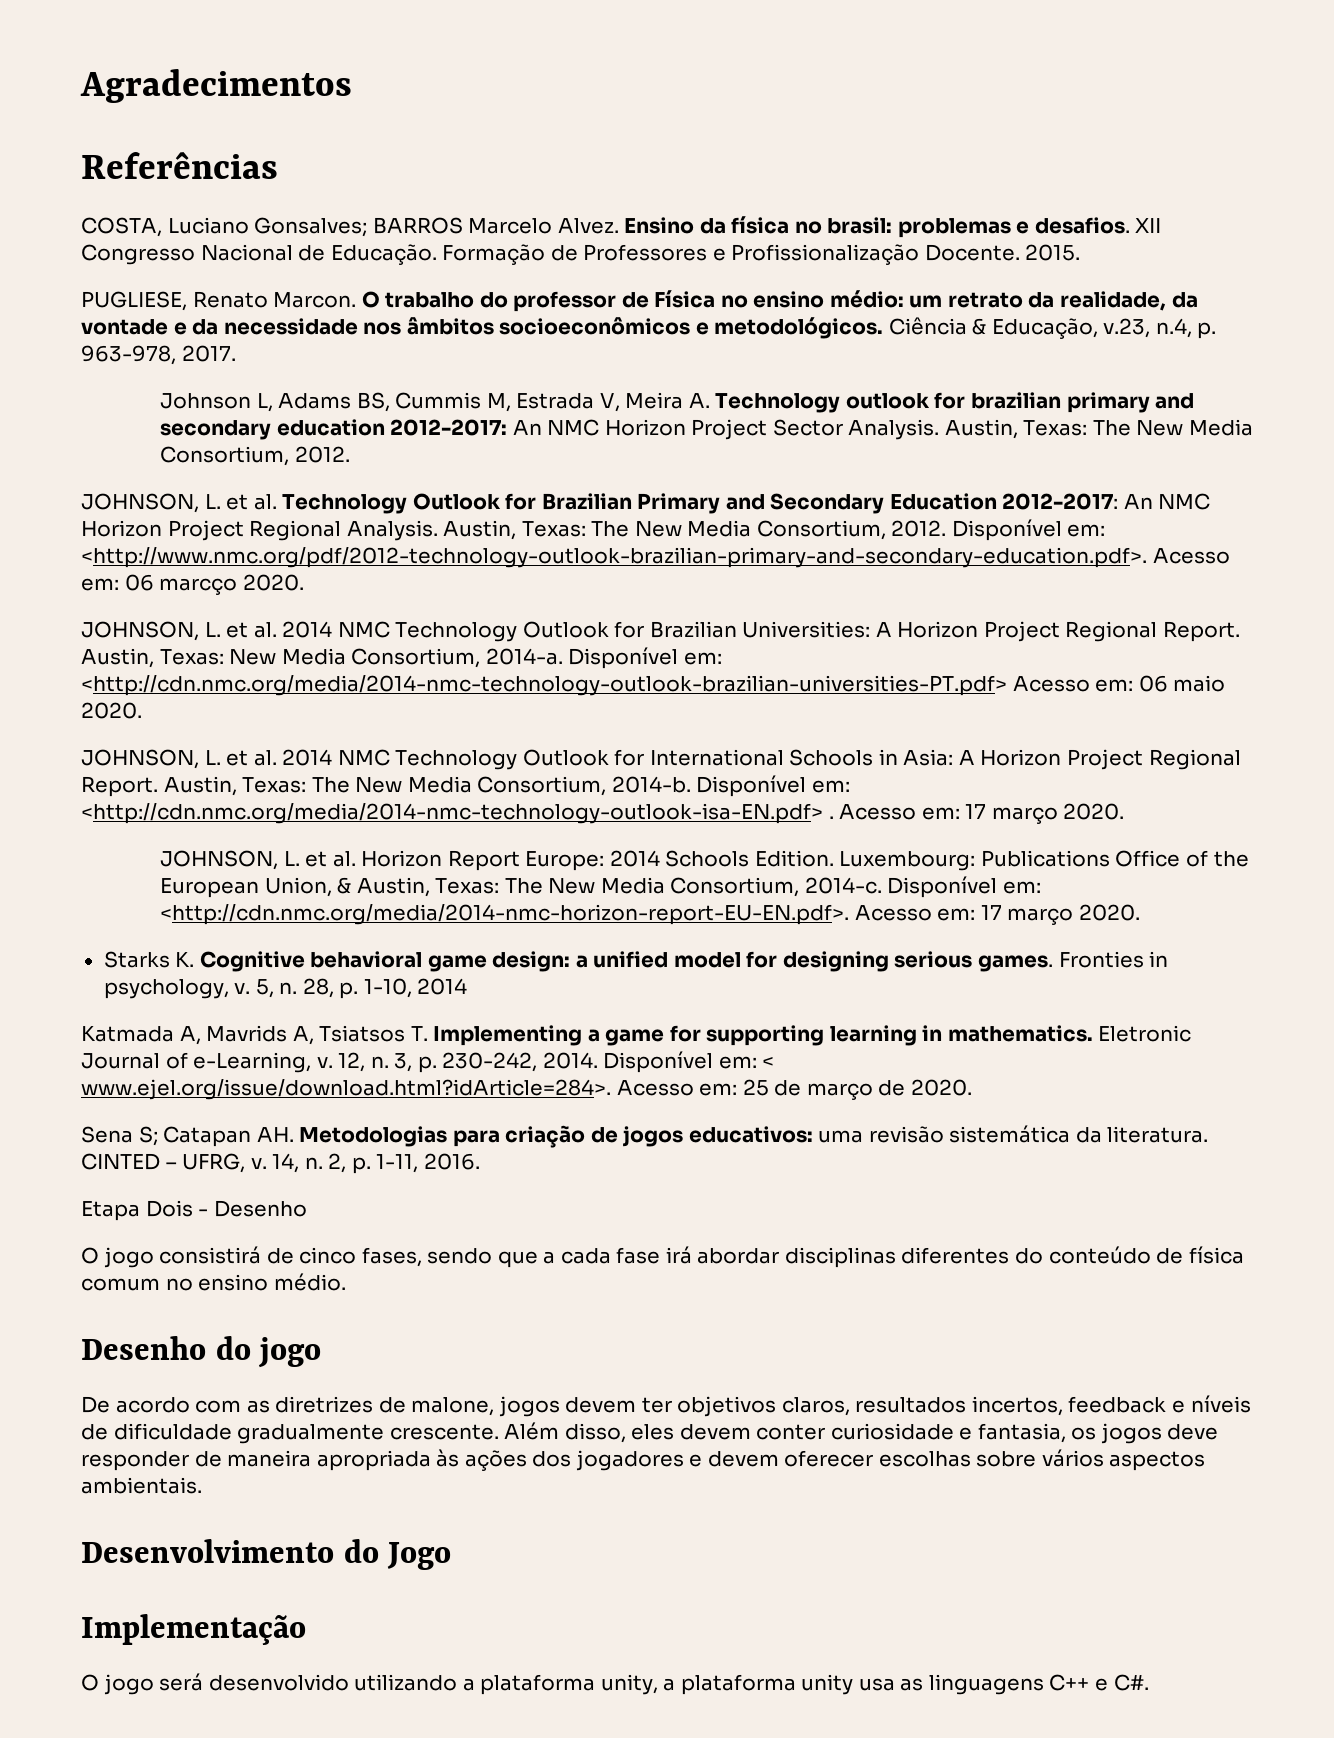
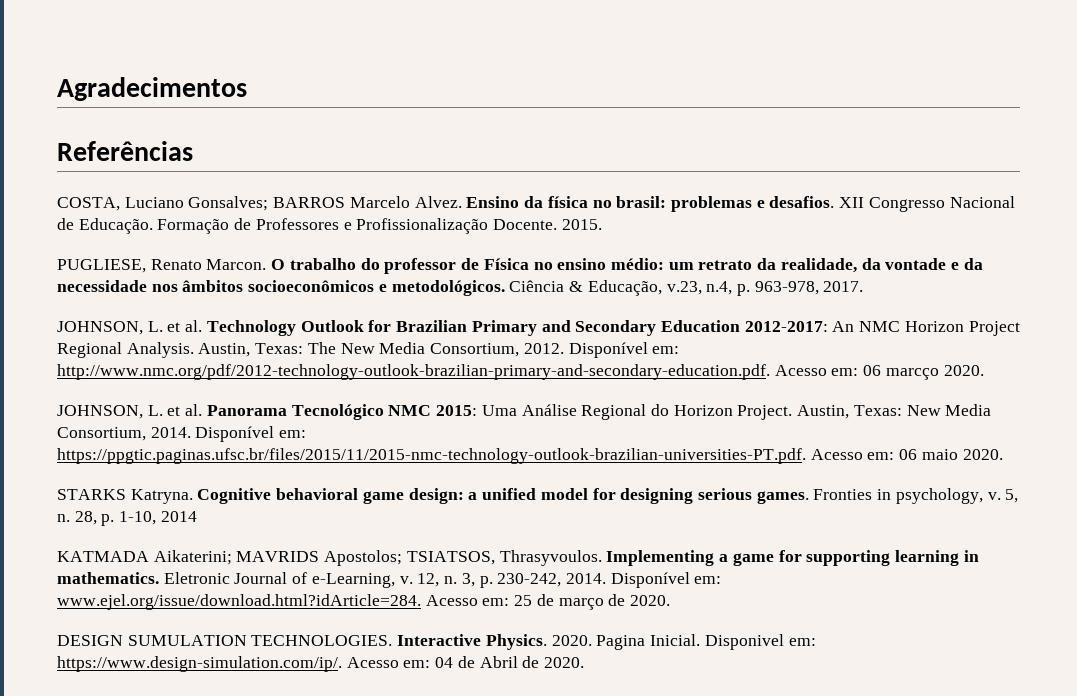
- Johnson L, Adams BS, Cummis M, Estrada V, Meira A. Technology outlook for brazilian primary and secondary education 2012-2017: An NMC Horizon Project Sector Analysis. Austin, Texas: The New Media Consortium, 2012.
- Disponível em: <http://www.nmc.org/pdf/2012-technology-outlook-brazilian-primary-and-secondary-education.pdf>. Acesso em: 06 marcço 2020.
+ Disponível em: http://www.nmc.org/pdf/2012-technology-outlook-brazilian-primary-and-secondary-education.pdf. Acesso em: 06 marcço 2020.
- JOHNSON, L. et al. 2014 NMC Technology Outlook for Brazilian Universities: A Horizon Project Regional Report.
+ JOHNSON, L. et al. Panorama Tecnológico NMC 2015: Uma Análise Regional do Horizon Project.
- Austin, Texas: New Media Consortium, 2014-a. Disponível em: <http://cdn.nmc.org/media/2014-nmc-technology-outlook-brazilian-universities-PT.pdf> Acesso em: 06 maio 2020.
+ Austin, Texas: New Media Consortium, 2014. Disponível em: https://ppgtic.paginas.ufsc.br/files/2015/11/2015-nmc-technology-outlook-brazilian-universities-PT.pdf. Acesso em: 06 maio 2020.
- JOHNSON, L. et al. 2014 NMC Technology Outlook for International Schools in Asia: A Horizon Project Regional Report. Austin, Texas: The New Media Consortium, 2014-b. Disponível em: <http://cdn.nmc.org/media/2014-nmc-technology-outlook-isa-EN.pdf> . Acesso em: 17 março 2020.
- JOHNSON, L. et al. Horizon Report Europe: 2014 Schools Edition. Luxembourg: Publications Office of the European Union, & Austin, Texas: The New Media Consortium, 2014-c. Disponível em: <http://cdn.nmc.org/media/2014-nmc-horizon-report-EU-EN.pdf>. Acesso em: 17 março 2020.
- Starks K. Cognitive behavioral game design: a unified model for designing serious games.
+ STARKS Katryna. Cognitive behavioral game design: a unified model for designing serious games.
- Katmada A, Mavrids A, Tsiatsos T. Implementing a game for supporting learning in mathematics.
+ KATMADA Aikaterini; MAVRIDS Apostolos; TSIATSOS, Thrasyvoulos. Implementing a game for supporting learning in mathematics.
- Disponível em: < www.ejel.org/issue/download.html?idArticle=284>. Acesso em: 25 de março de 2020.
+ Disponível em: www.ejel.org/issue/download.html?idArticle=284. Acesso em: 25 de março de 2020.
- Sena S; Catapan AH. Metodologias para criação de jogos educativos: uma revisão sistemática da literatura. CINTED – UFRG, v. 14, n. 2, p. 1-11, 2016.
- Etapa Dois - Desenho
- O jogo consistirá de cinco fases, sendo que a cada fase irá abordar disciplinas diferentes do conteúdo de física comum no ensino médio.
- Desenho do jogo
- De acordo com as diretrizes de malone, jogos devem ter objetivos claros, resultados incertos, feedback e níveis de dificuldade gradualmente crescente. Além disso, eles devem conter curiosidade e fantasia, os jogos deve responder de maneira apropriada às ações dos jogadores e devem oferecer escolhas sobre vários aspectos ambientais.
- Desenvolvimento do Jogo
- Implementação
- O jogo será desenvolvido utilizando a plataforma unity, a plataforma unity usa as linguagens C++ e C#.
+ DESIGN SUMULATION TECHNOLOGIES. Interactive Physics. 2020. Pagina Inicial. Disponivel em: https://www.design-simulation.com/ip/. Acesso em: 04 de Abril de 2020.

